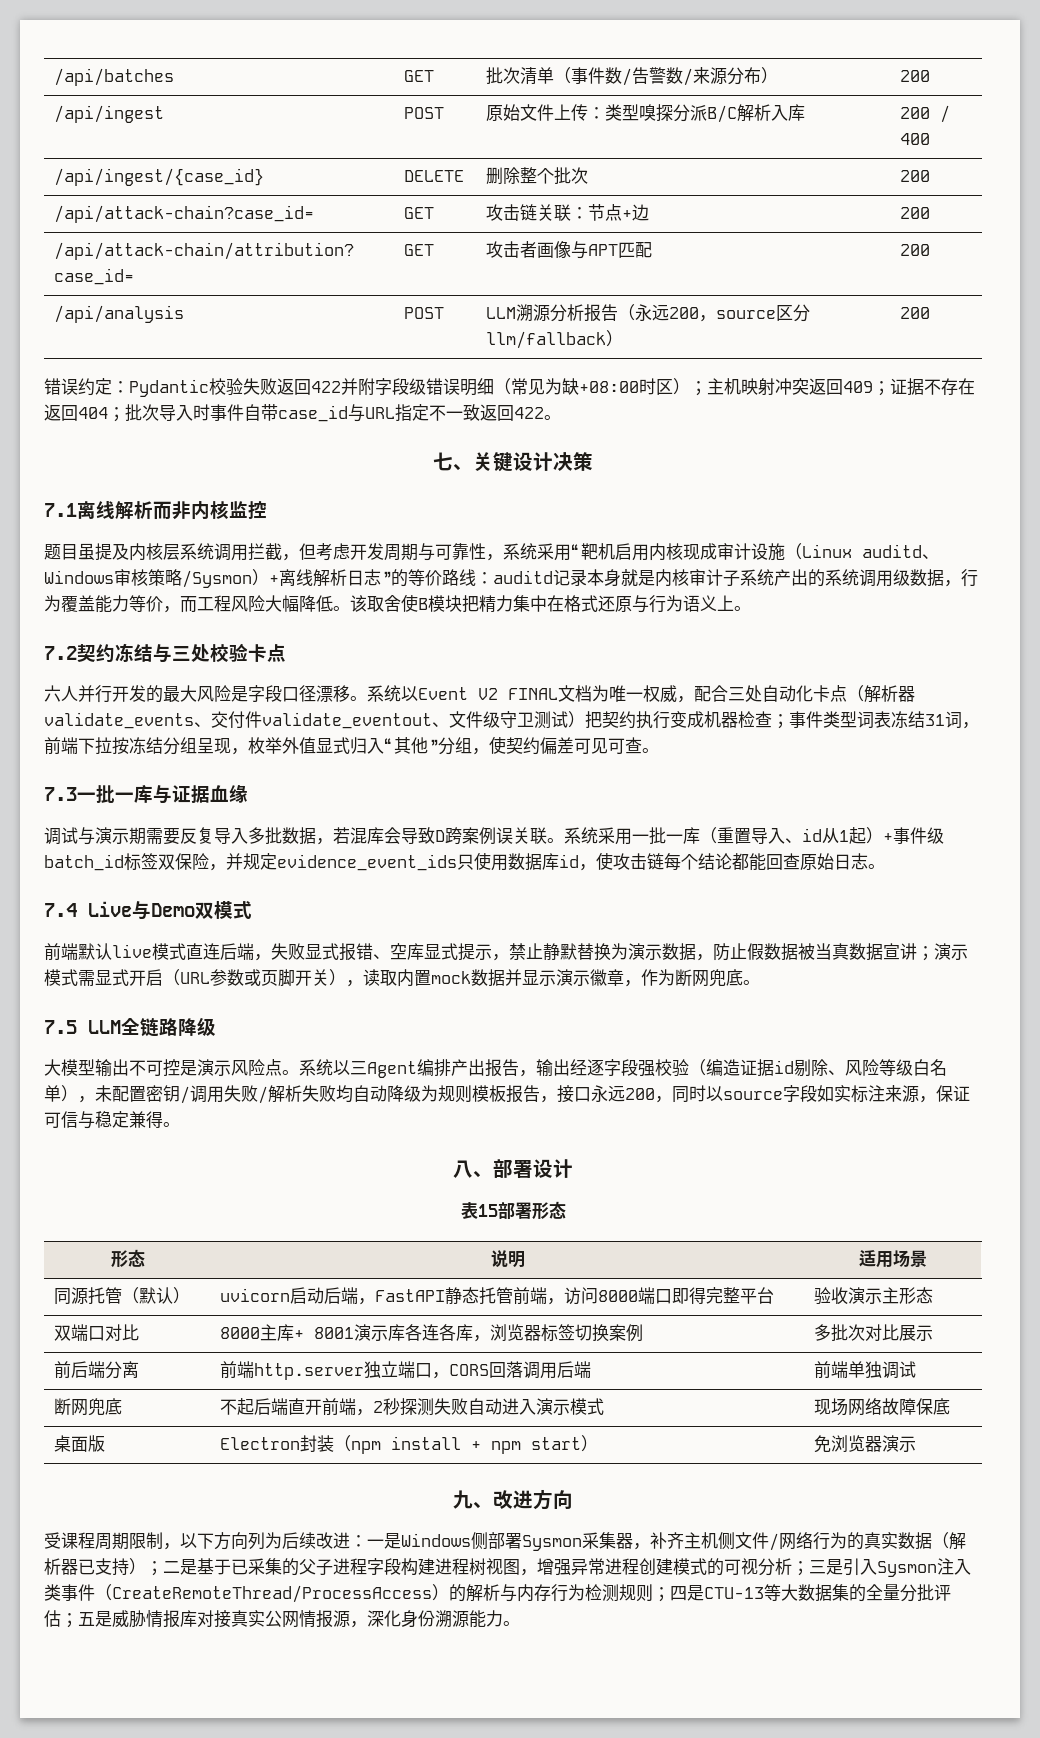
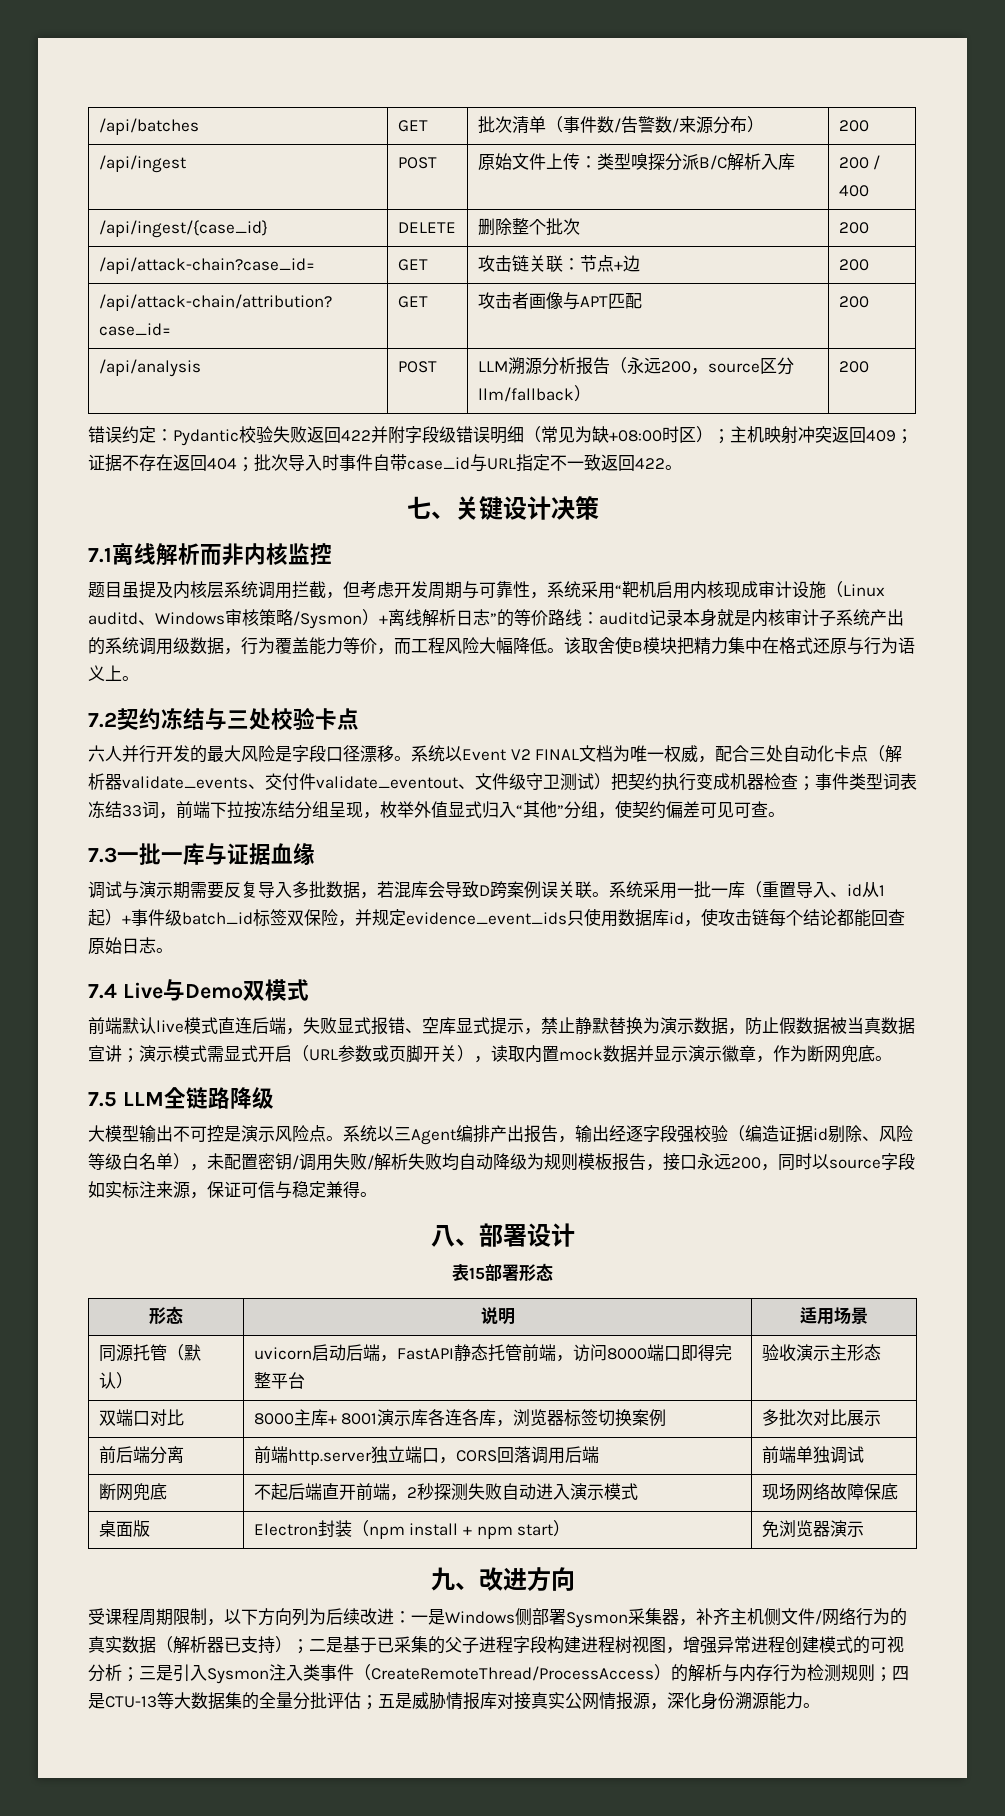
- 系统以Event V2 FINAL文档为唯一权威，配合三处自动化卡点（解析器validate_events、交付件validate_eventout、文件级守卫测试）把契约执行变成机器检查；事件类型词表冻结31词，前端下拉按冻结分组呈现，枚举外值显式归入“其他”分组，使契约偏差可见可查。
+ 系统以Event V2 FINAL文档为唯一权威，配合三处自动化卡点（解析器validate_events、交付件validate_eventout、文件级守卫测试）把契约执行变成机器检查；事件类型词表冻结33词，前端下拉按冻结分组呈现，枚举外值显式归入“其他”分组，使契约偏差可见可查。

